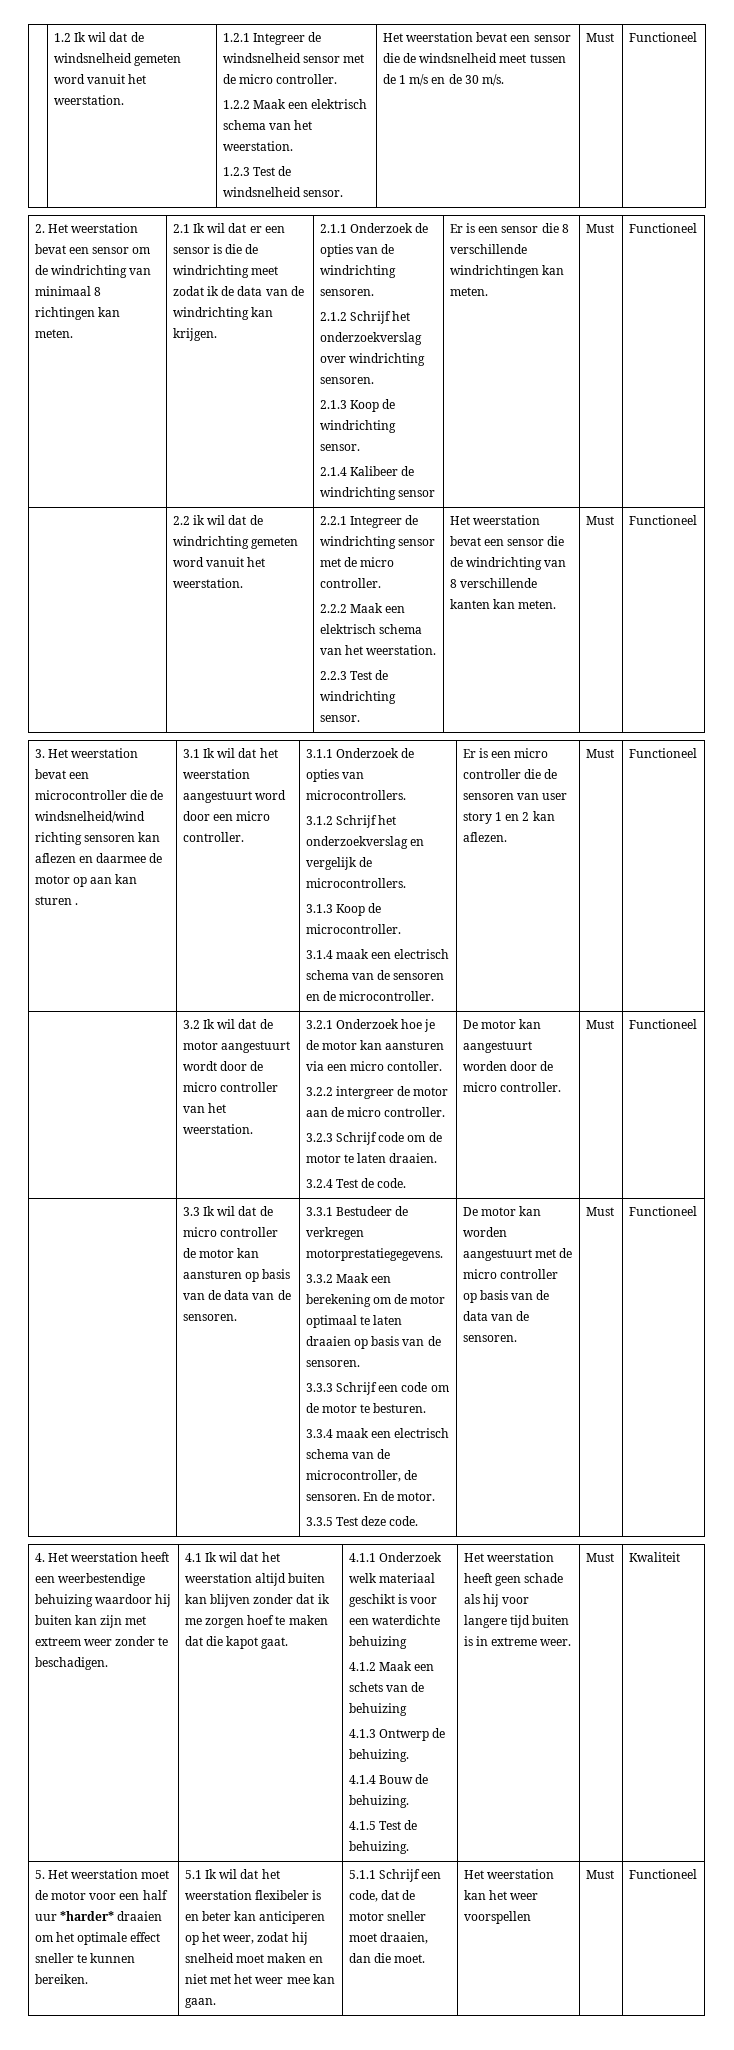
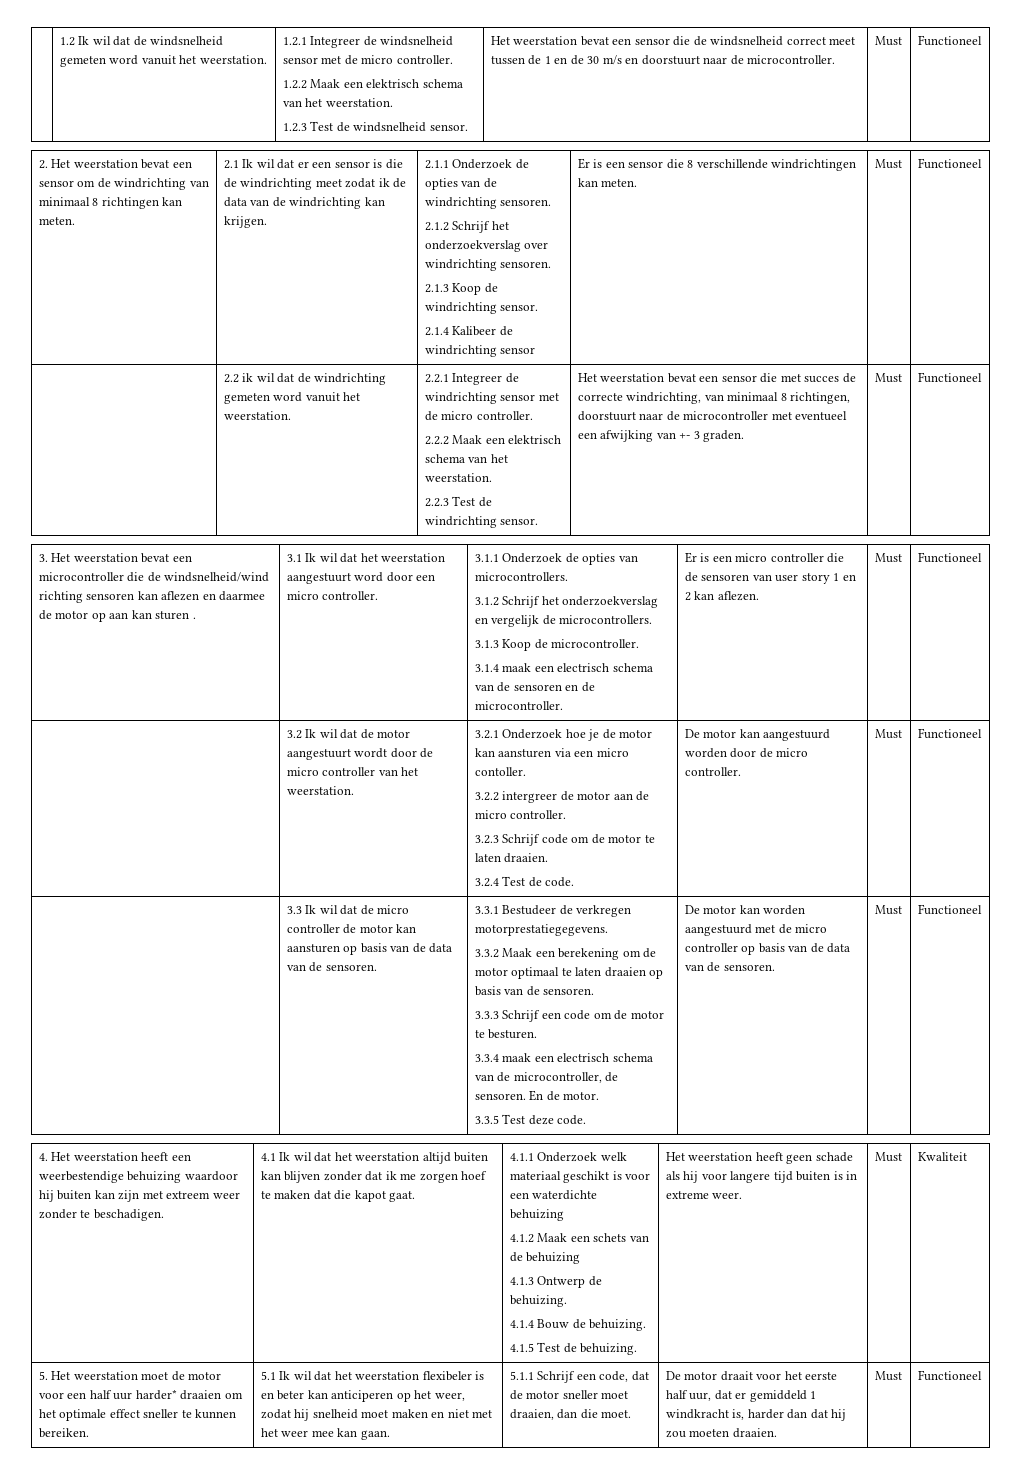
- Het weerstation bevat een sensor die de windsnelheid meet tussen de 1 m/s en de 30 m/s.
+ Het weerstation bevat een sensor die de windsnelheid correct meet tussen de 1 en de 30 m/s en doorstuurt naar de microcontroller.
- Het weerstation bevat een sensor die de windrichting van 8 verschillende kanten kan meten.
+ Het weerstation bevat een sensor die met succes de correcte windrichting, van minimaal 8 richtingen, doorstuurt naar de microcontroller met eventueel een afwijking van +- 3 graden.
- De motor kan aangestuurt worden door de micro controller.
+ De motor kan aangestuurd worden door de micro controller.
- De motor kan worden aangestuurt met de micro controller op basis van de data van de sensoren.
+ De motor kan worden aangestuurd met de micro controller op basis van de data van de sensoren.
- 5. Het weerstation moet de motor voor een half uur *harder* draaien om het optimale effect sneller te kunnen bereiken.
+ 5. Het weerstation moet de motor voor een half uur harder* draaien om het optimale effect sneller te kunnen bereiken.
- Het weerstation kan het weer voorspellen
+ De motor draait voor het eerste half uur, dat er gemiddeld 1 windkracht is, harder dan dat hij zou moeten draaien.

